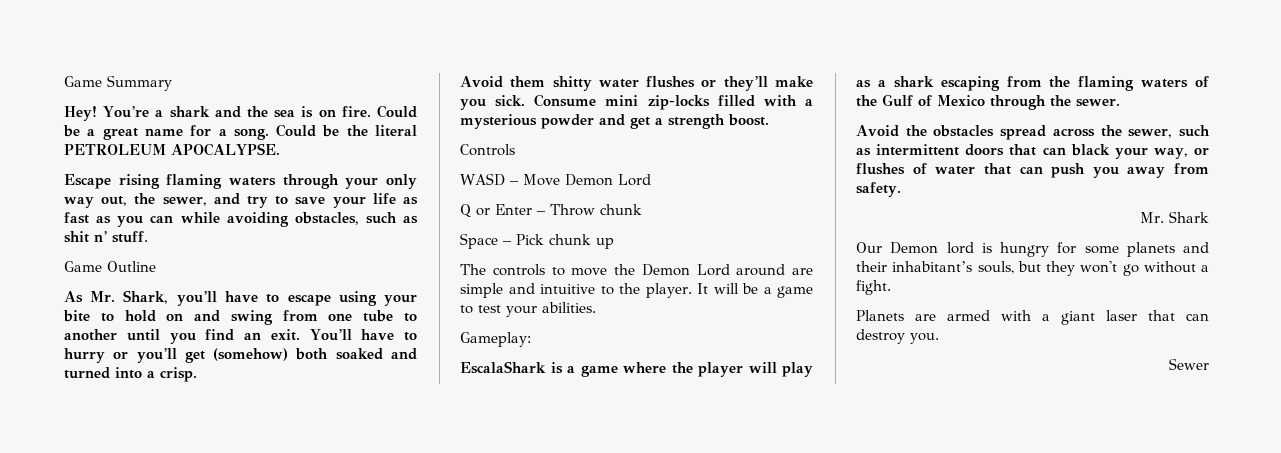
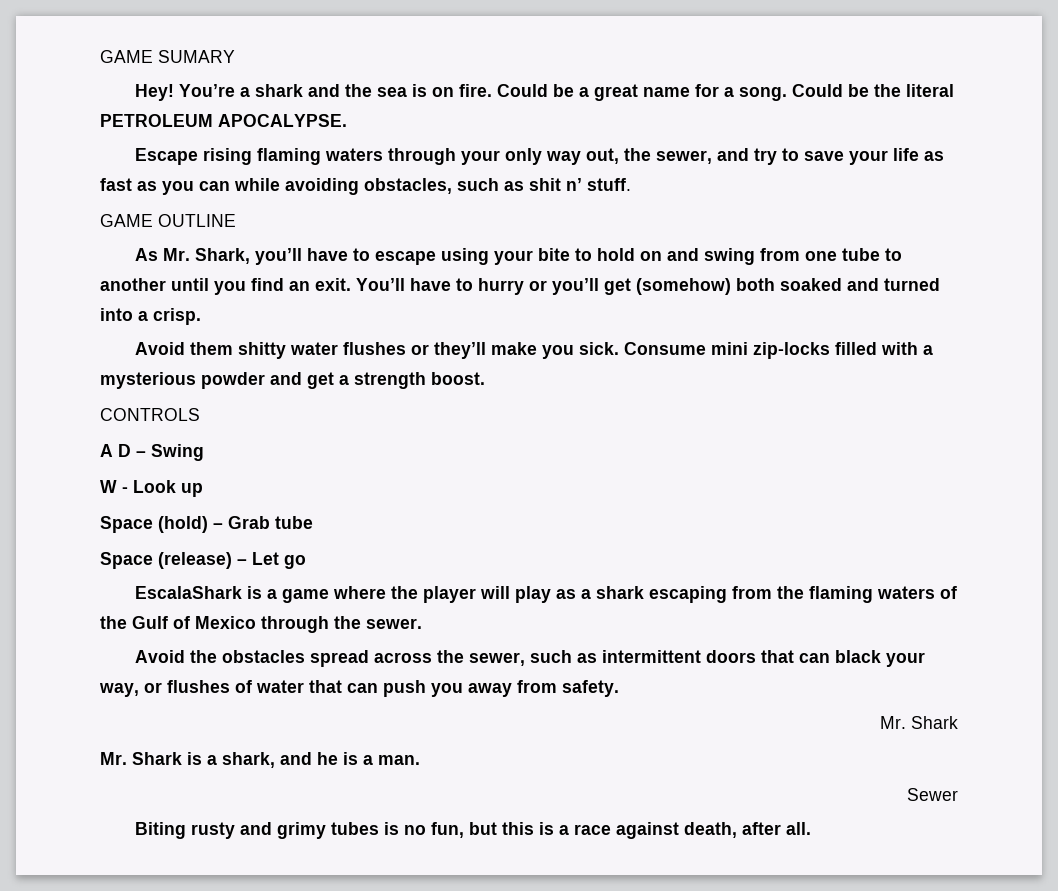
- Game Summary
+ GAME SUMARY
- Game Outline
+ GAME OUTLINE
- Controls
- WASD – Move Demon Lord
- Q or Enter – Throw chunk
- Space – Pick chunk up
- The controls to move the Demon Lord around are simple and intuitive to the player. It will be a game to test your abilities.
- Gameplay:
+ CONTROLS
+ A D – Swing
+ W - Look up
+ Space (hold) – Grab tube
+ Space (release) – Let go
- Our Demon lord is hungry for some planets and their inhabitant’s souls, but they won't go without a fight.
- Planets are armed with a giant laser that can destroy you.
+ Mr. Shark is a shark, and he is a man.
  Sewer
+ Biting rusty and grimy tubes is no fun, but this is a race against death, after all.

